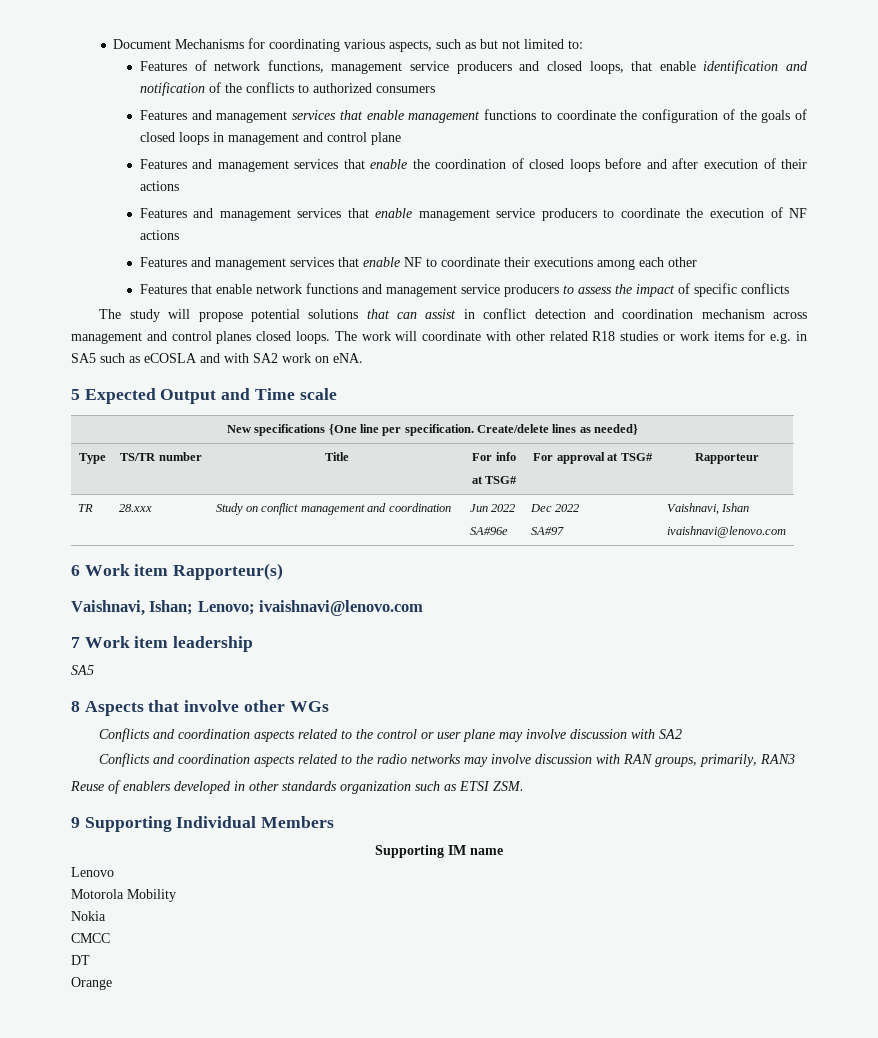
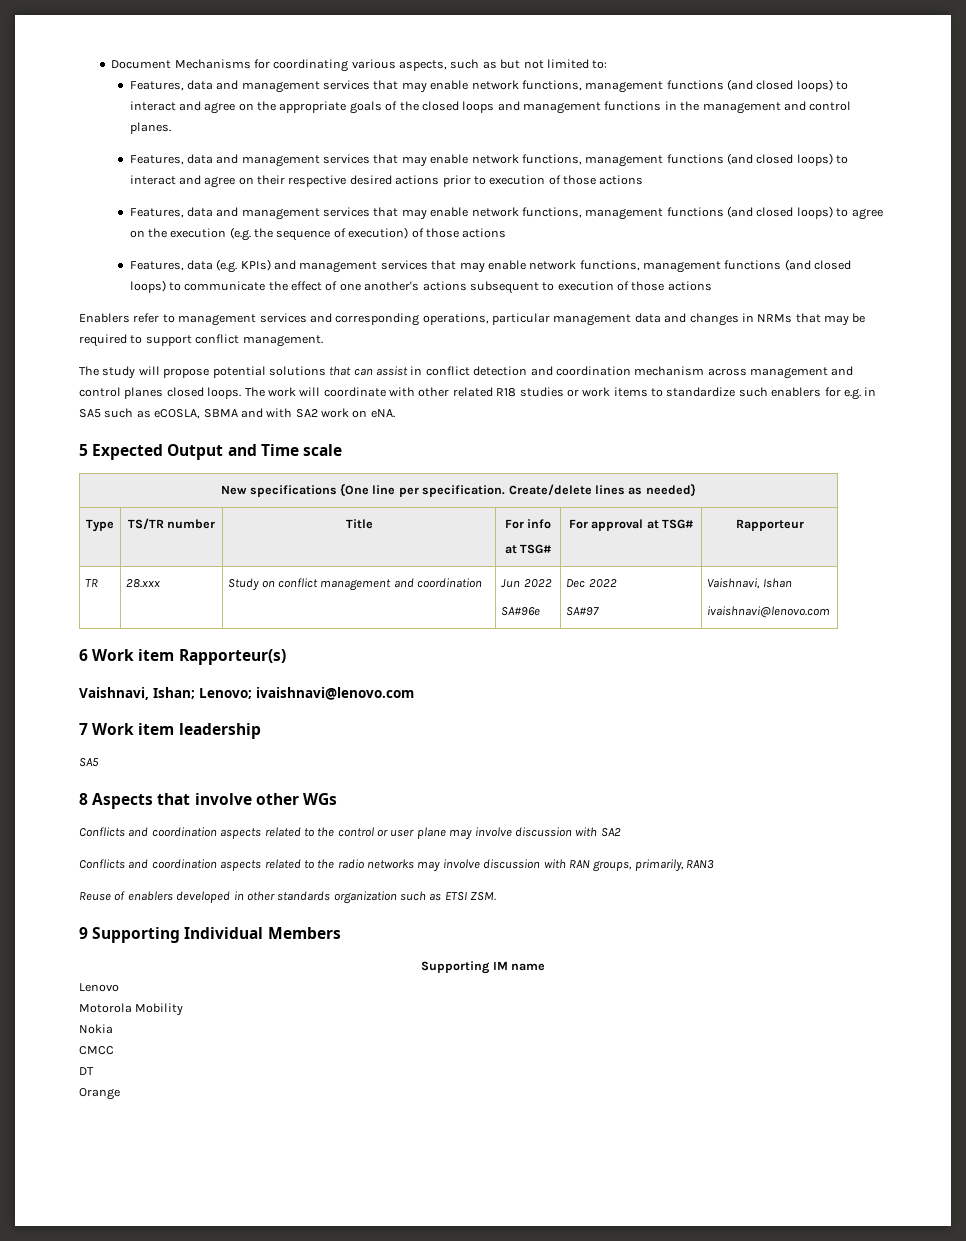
- Features of network functions, management service producers and closed loops, that enable identification and notification of the conflicts to authorized consumers
- Features and management services that enable management functions to coordinate the configuration of the goals of closed loops in management and control plane
- Features and management services that enable the coordination of closed loops before and after execution of their actions
- Features and management services that enable management service producers to coordinate the execution of NF actions
- Features and management services that enable NF to coordinate their executions among each other
- Features that enable network functions and management service producers to assess the impact of specific conflicts
+ Features, data and management services that may enable network functions, management functions (and closed loops) to interact and agree on the appropriate goals of the closed loops and management functions in the management and control planes.
+ Features, data and management services that may enable network functions, management functions (and closed loops) to interact and agree on their respective desired actions prior to execution of those actions
+ Features, data and management services that may enable network functions, management functions (and closed loops) to agree on the execution (e.g. the sequence of execution) of those actions
+ Features, data (e.g. KPIs) and management services that may enable network functions, management functions (and closed loops) to communicate the effect of one another's actions subsequent to execution of those actions
+ Enablers refer to management services and corresponding operations, particular management data and changes in NRMs that may be required to support conflict management.
- The work will coordinate with other related R18 studies or work items for e.g. in SA5 such as eCOSLA and with SA2 work on eNA.
+ The work will coordinate with other related R18 studies or work items to standardize such enablers for e.g. in SA5 such as eCOSLA, SBMA and with SA2 work on eNA.

